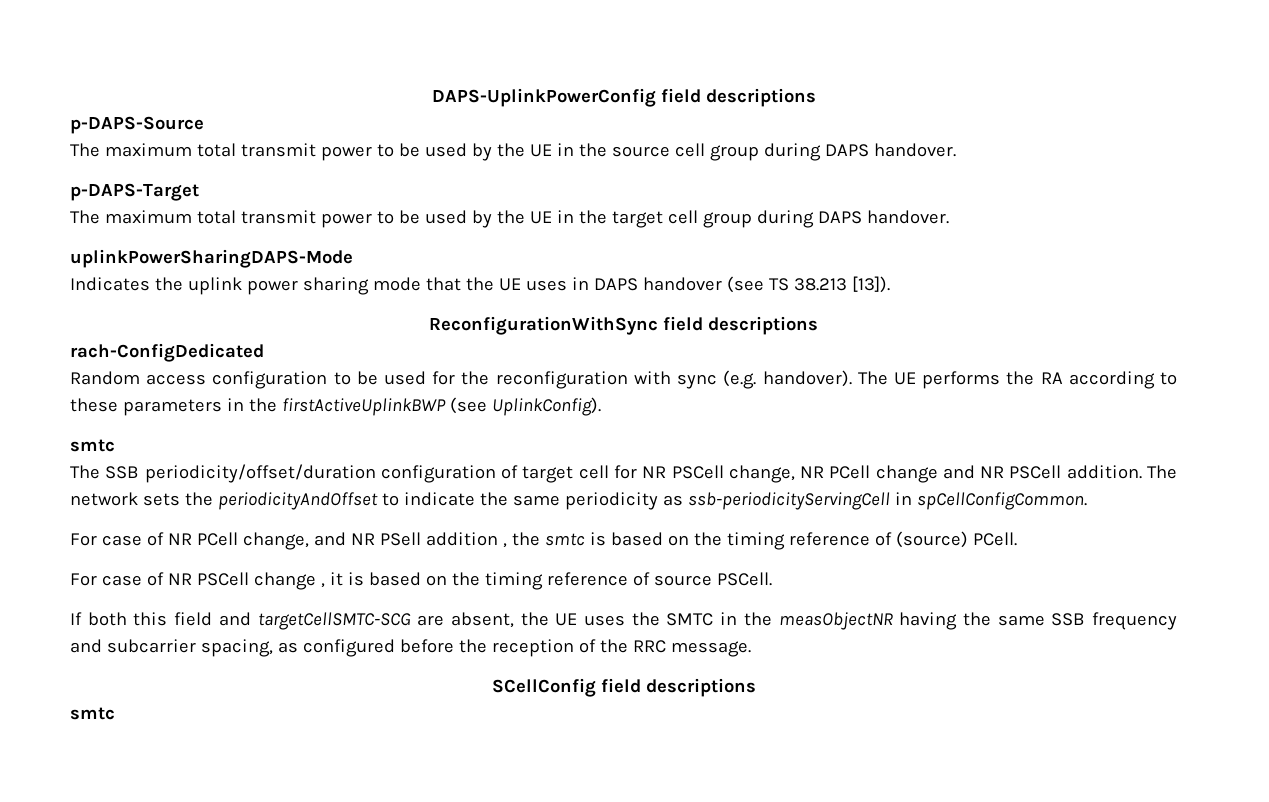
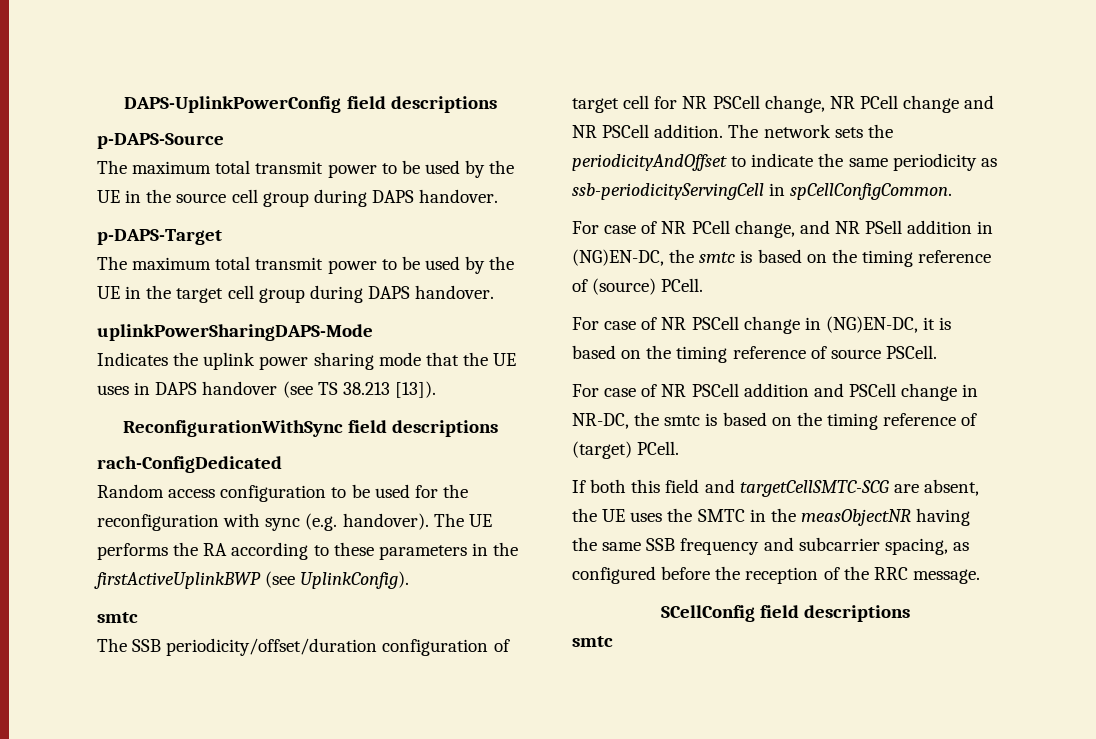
- For case of NR PCell change, and NR PSell addition , the smtc is based on the timing reference of (source) PCell.
+ For case of NR PCell change, and NR PSell addition in (NG)EN-DC, the smtc is based on the timing reference of (source) PCell.
- For case of NR PSCell change , it is based on the timing reference of source PSCell.
+ For case of NR PSCell change in (NG)EN-DC, it is based on the timing reference of source PSCell.
+ For case of NR PSCell addition and PSCell change in NR-DC, the smtc is based on the timing reference of (target) PCell.

